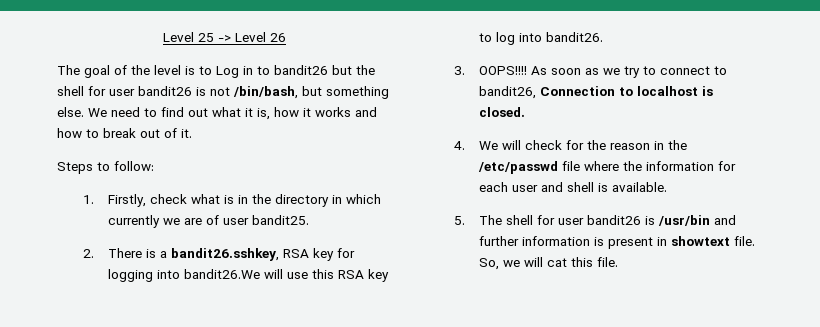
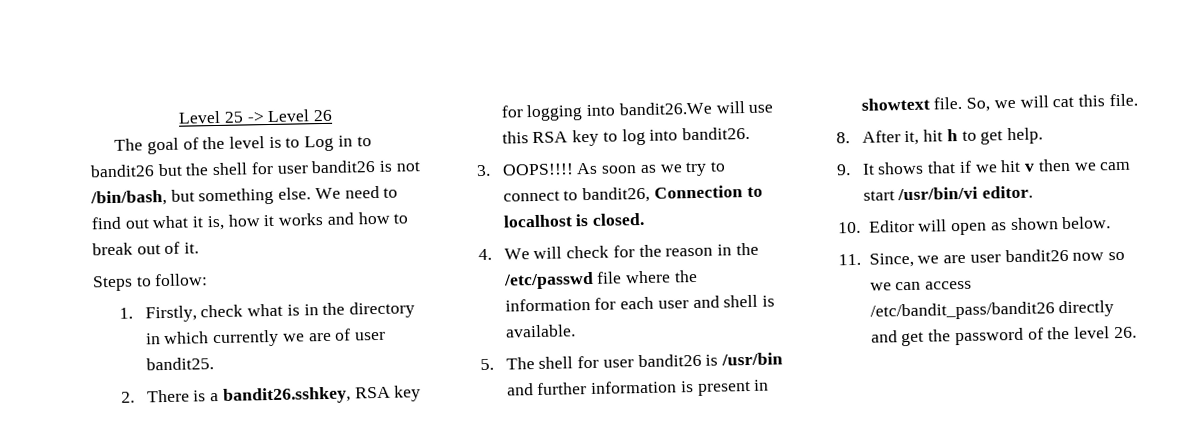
+ 8. After it, hit h to get help.
+ 9. It shows that if we hit v then we cam start /usr/bin/vi editor.
+ 10. Editor will open as shown below.
+ 11. Since, we are user bandit26 now so we can access /etc/bandit_pass/bandit26 directly and get the password of the level 26.

